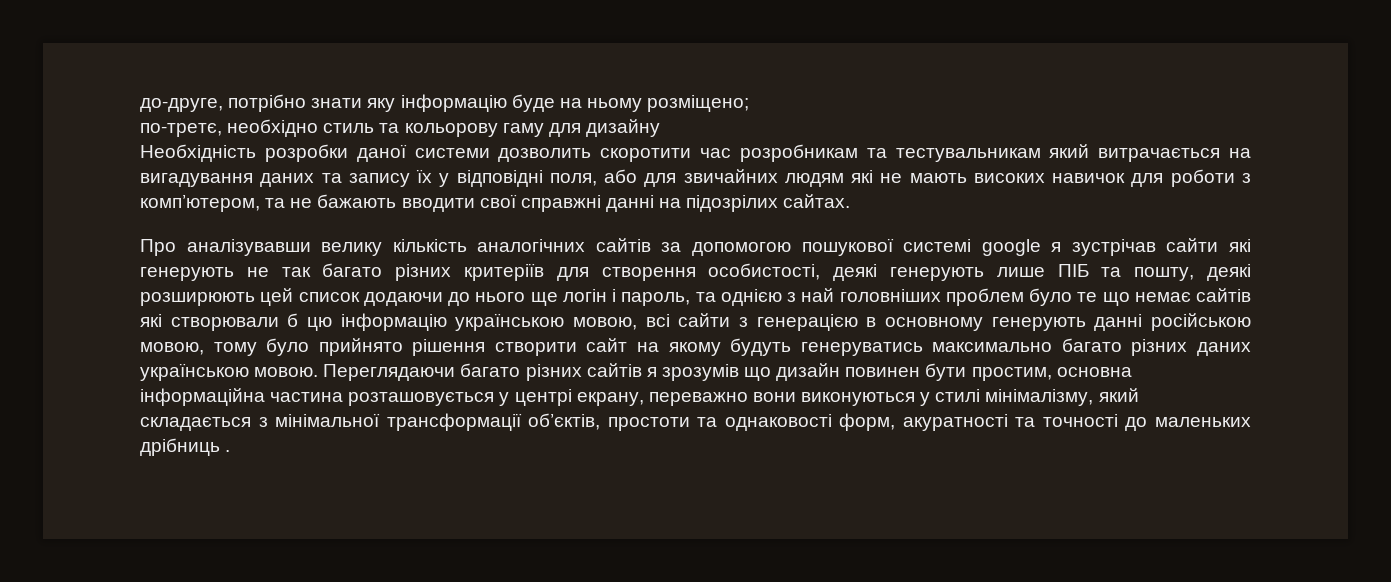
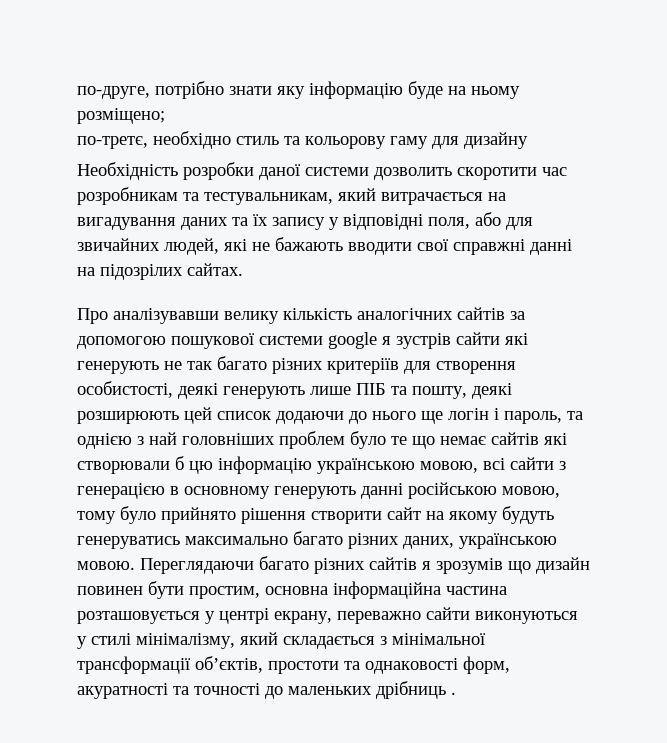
- до-друге, потрібно знати яку інформацію буде на ньому розміщено;
+ по-друге, потрібно знати яку інформацію буде на ньому розміщено;
- Необхідність розробки даної системи дозволить скоротити час розробникам та тестувальникам який витрачається на вигадування даних та запису їх у відповідні поля, або для звичайних людям які не мають високих навичок для роботи з комп’ютером, та не бажають вводити свої справжні данні на підозрілих сайтах.
+ Необхідність розробки даної системи дозволить скоротити час розробникам та тестувальникам, який витрачається на вигадування даних та їх запису у відповідні поля, або для звичайних людей, які не бажають вводити свої справжні данні на підозрілих сайтах.
- Про аналізувавши велику кількість аналогічних сайтів за допомогою пошукової системі google я зустрічав сайти які генерують не так багато різних критеріїв для створення особистості, деякі генерують лише ПІБ та пошту, деякі розширюють цей список додаючи до нього ще логін і пароль, та однією з най головніших проблем було те що немає сайтів які створювали б цю інформацію українською мовою, всі сайти з генерацією в основному генерують данні російською мовою, тому було прийнято рішення створити сайт на якому будуть генеруватись максимально багато різних даних українською мовою.
+ Про аналізувавши велику кількість аналогічних сайтів за допомогою пошукової системи google я зустрів сайти які генерують не так багато різних критеріїв для створення особистості, деякі генерують лише ПІБ та пошту, деякі розширюють цей список додаючи до нього ще логін і пароль, та однією з най головніших проблем було те що немає сайтів які створювали б цю інформацію українською мовою, всі сайти з генерацією в основному генерують данні російською мовою, тому було прийнято рішення створити сайт на якому будуть генеруватись максимально багато різних даних, українською мовою.
- Переглядаючи багато різних сайтів я зрозумів що дизайн повинен бути простим, основна інформаційна частина розташовується у центрі екрану, переважно вони виконуються у стилі мінімалізму, який складається з мінімальної трансформації об’єктів, простоти та однаковості форм, акуратності та точності до маленьких дрібниць .
+ Переглядаючи багато різних сайтів я зрозумів що дизайн повинен бути простим, основна інформаційна частина розташовується у центрі екрану, переважно сайти виконуються у стилі мінімалізму, який складається з мінімальної трансформації об’єктів, простоти та однаковості форм, акуратності та точності до маленьких дрібниць .

